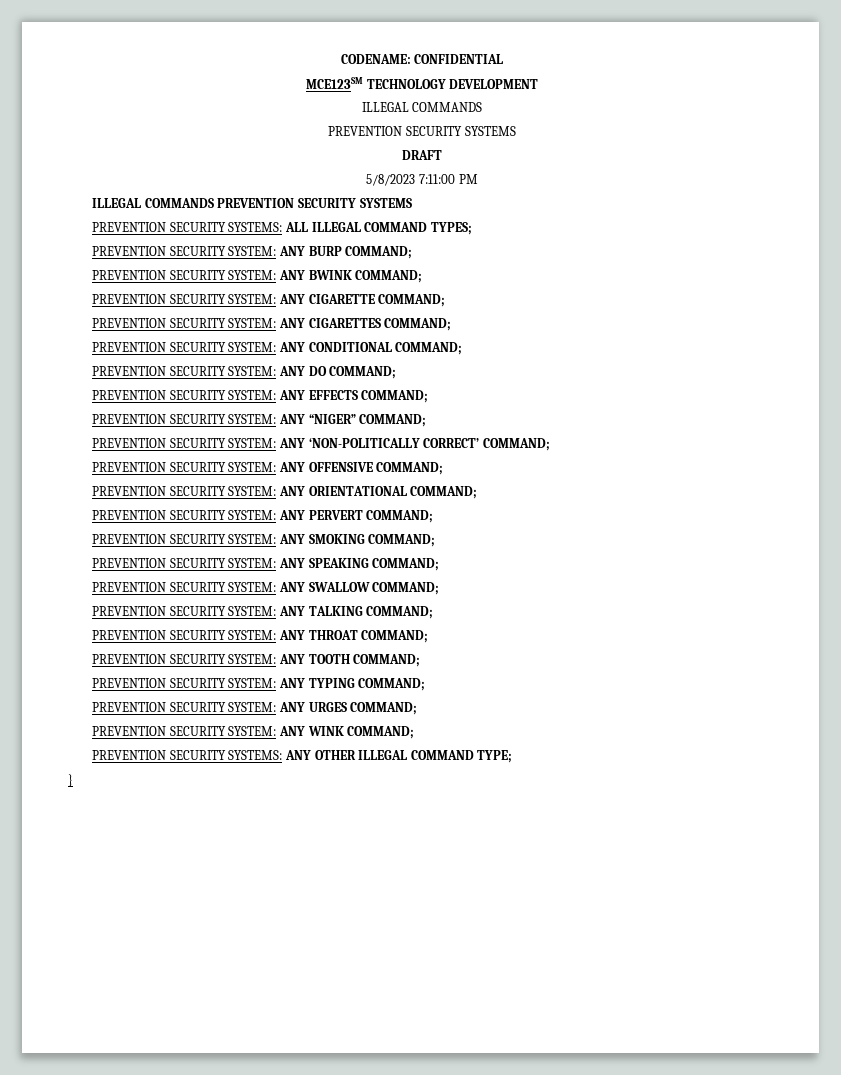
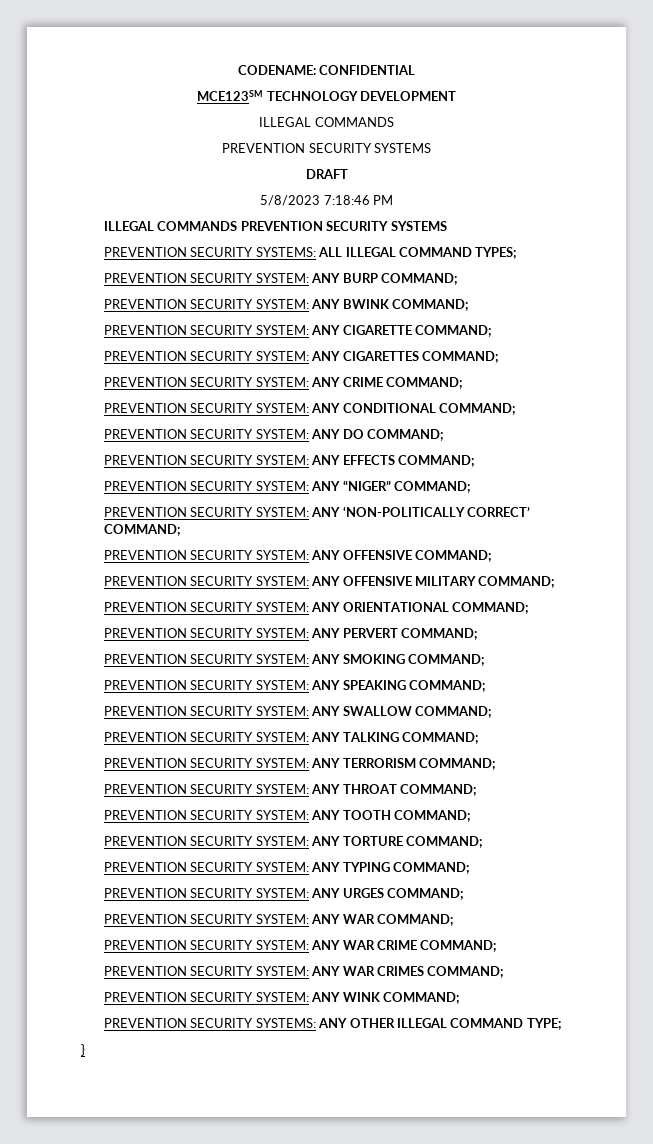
- 5/8/2023 7:11:00 PM
+ 5/8/2023 7:18:46 PM
+ PREVENTION SECURITY SYSTEM: ANY CRIME COMMAND;
+ PREVENTION SECURITY SYSTEM: ANY OFFENSIVE MILITARY COMMAND;
+ PREVENTION SECURITY SYSTEM: ANY TERRORISM COMMAND;
+ PREVENTION SECURITY SYSTEM: ANY TORTURE COMMAND;
+ PREVENTION SECURITY SYSTEM: ANY WAR COMMAND;
+ PREVENTION SECURITY SYSTEM: ANY WAR CRIME COMMAND;
+ PREVENTION SECURITY SYSTEM: ANY WAR CRIMES COMMAND;

